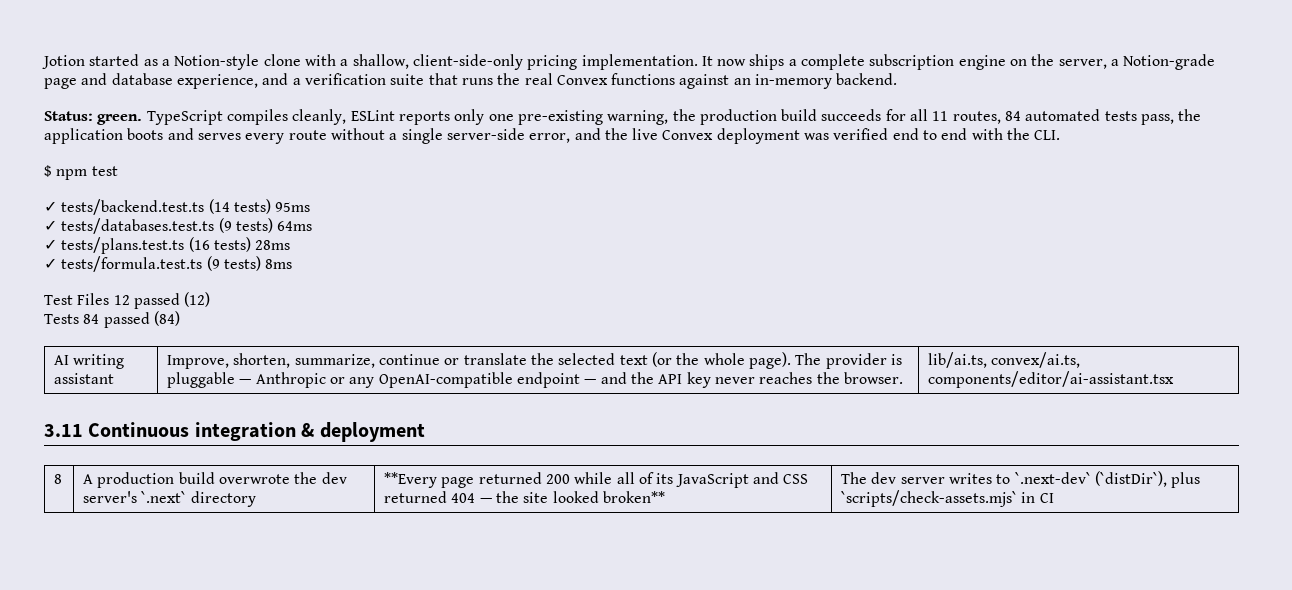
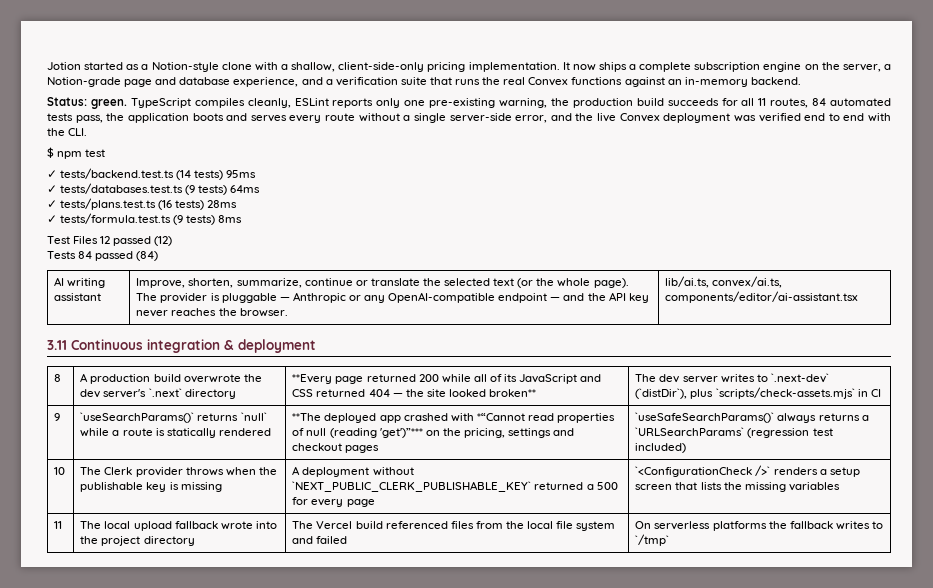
+ 9 | `useSearchParams()` returns `null` while a route is statically rendered | **The deployed app crashed with *“Cannot read properties of null (reading 'get')”*** on the pricing, settings and checkout pages | `useSafeSearchParams()` always returns a `URLSearchParams` (regression test included)
+ 10 | The Clerk provider throws when the publishable key is missing | A deployment without `NEXT_PUBLIC_CLERK_PUBLISHABLE_KEY` returned a 500 for every page | `<ConfigurationCheck />` renders a setup screen that lists the missing variables
+ 11 | The local upload fallback wrote into the project directory | The Vercel build referenced files from the local file system and failed | On serverless platforms the fallback writes to `/tmp`

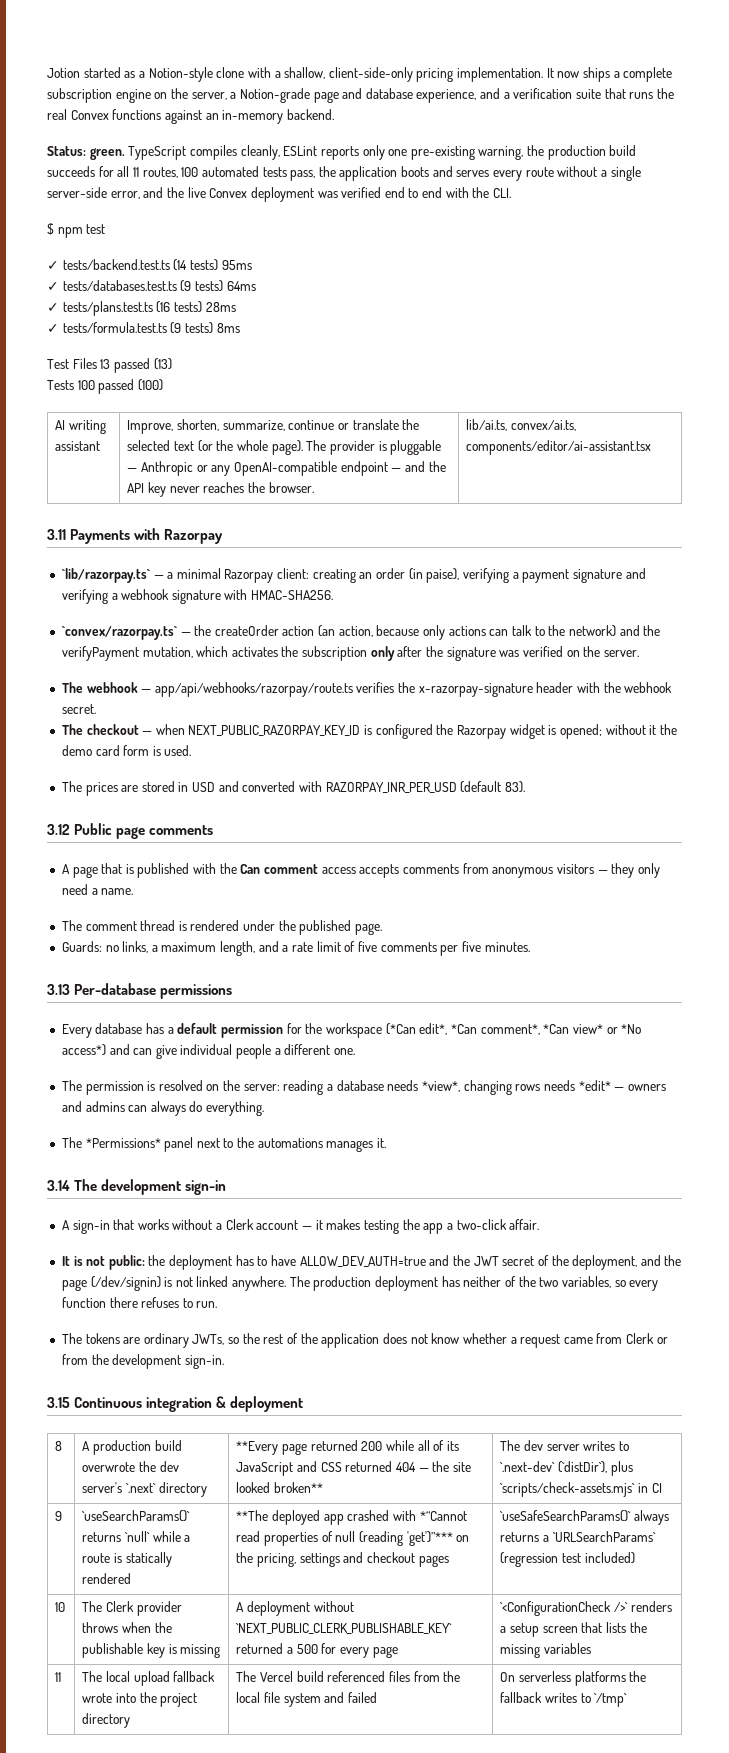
- TypeScript compiles cleanly, ESLint reports only one pre-existing warning, the production build succeeds for all 11 routes, 84 automated tests pass, the application boots and serves every route without a single server-side error, and the live Convex deployment was verified end to end with the CLI.
+ TypeScript compiles cleanly, ESLint reports only one pre-existing warning, the production build succeeds for all 11 routes, 100 automated tests pass, the application boots and serves every route without a single server-side error, and the live Convex deployment was verified end to end with the CLI.
- Test Files 12 passed (12)
- Tests 84 passed (84)
+ Test Files 13 passed (13)
+ Tests 100 passed (100)
- 3.11 Continuous integration & deployment
+ 3.11 Payments with Razorpay
+ `lib/razorpay.ts` — a minimal Razorpay client: creating an order (in paise), verifying a payment signature and verifying a webhook signature with HMAC-SHA256.
+ `convex/razorpay.ts` — the createOrder action (an action, because only actions can talk to the network) and the verifyPayment mutation, which activates the subscription only after the signature was verified on the server.
+ The webhook — app/api/webhooks/razorpay/route.ts verifies the x-razorpay-signature header with the webhook secret.
+ The checkout — when NEXT_PUBLIC_RAZORPAY_KEY_ID is configured the Razorpay widget is opened; without it the demo card form is used.
+ The prices are stored in USD and converted with RAZORPAY_INR_PER_USD (default 83).
+ 3.12 Public page comments
+ A page that is published with the Can comment access accepts comments from anonymous visitors — they only need a name.
+ The comment thread is rendered under the published page.
+ Guards: no links, a maximum length, and a rate limit of five comments per five minutes.
+ 3.13 Per-database permissions
+ Every database has a default permission for the workspace (*Can edit*, *Can comment*, *Can view* or *No access*) and can give individual people a different one.
+ The permission is resolved on the server: reading a database needs *view*, changing rows needs *edit* — owners and admins can always do everything.
+ The *Permissions* panel next to the automations manages it.
+ 3.14 The development sign-in
+ A sign-in that works without a Clerk account — it makes testing the app a two-click affair.
+ It is not public: the deployment has to have ALLOW_DEV_AUTH=true and the JWT secret of the deployment, and the page (/dev/signin) is not linked anywhere. The production deployment has neither of the two variables, so every function there refuses to run.
+ The tokens are ordinary JWTs, so the rest of the application does not know whether a request came from Clerk or from the development sign-in.
+ 3.15 Continuous integration & deployment

